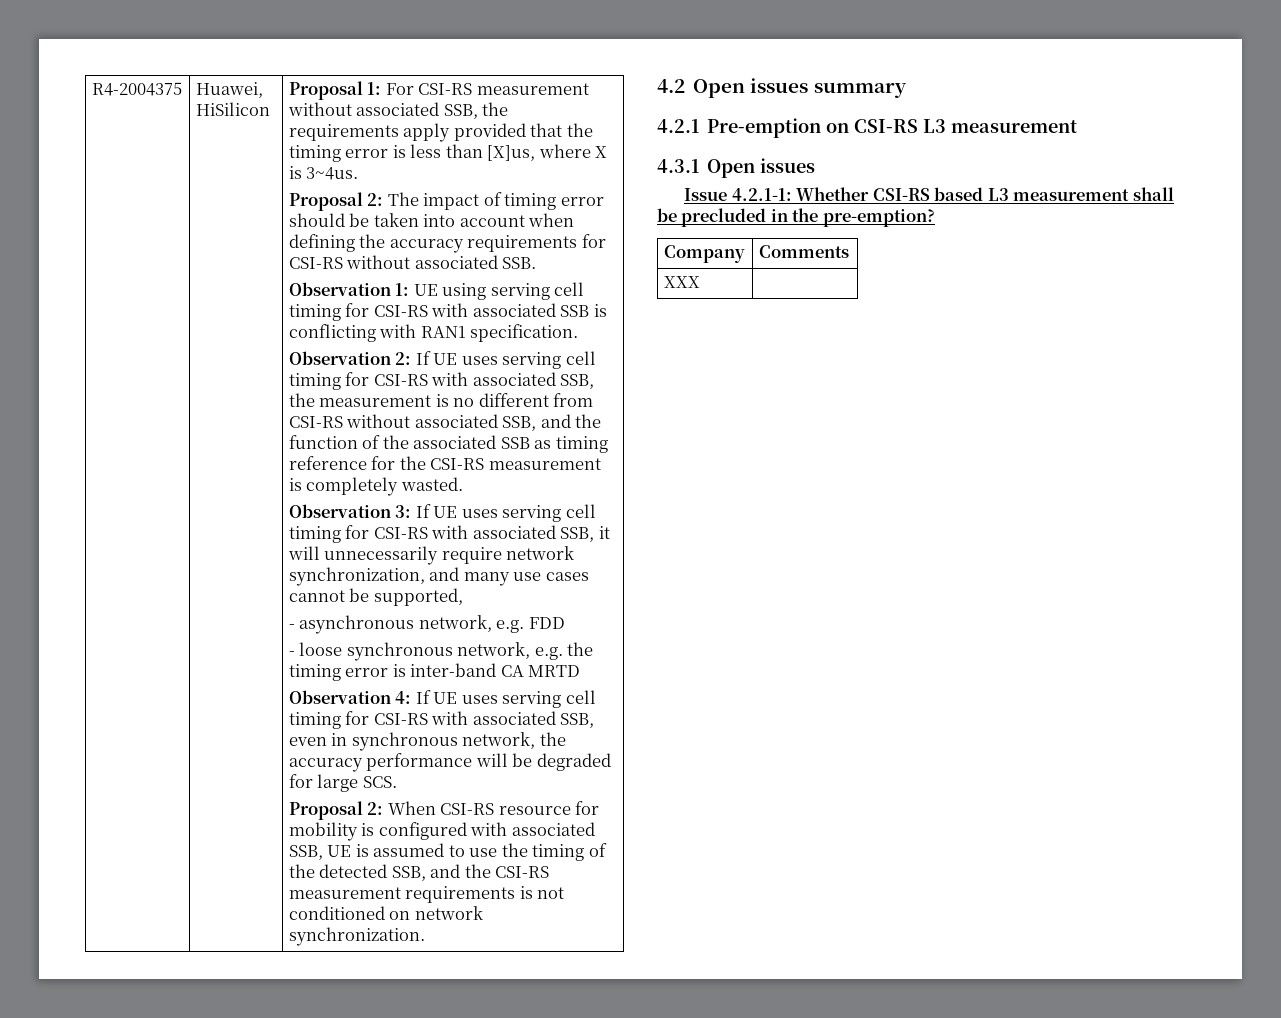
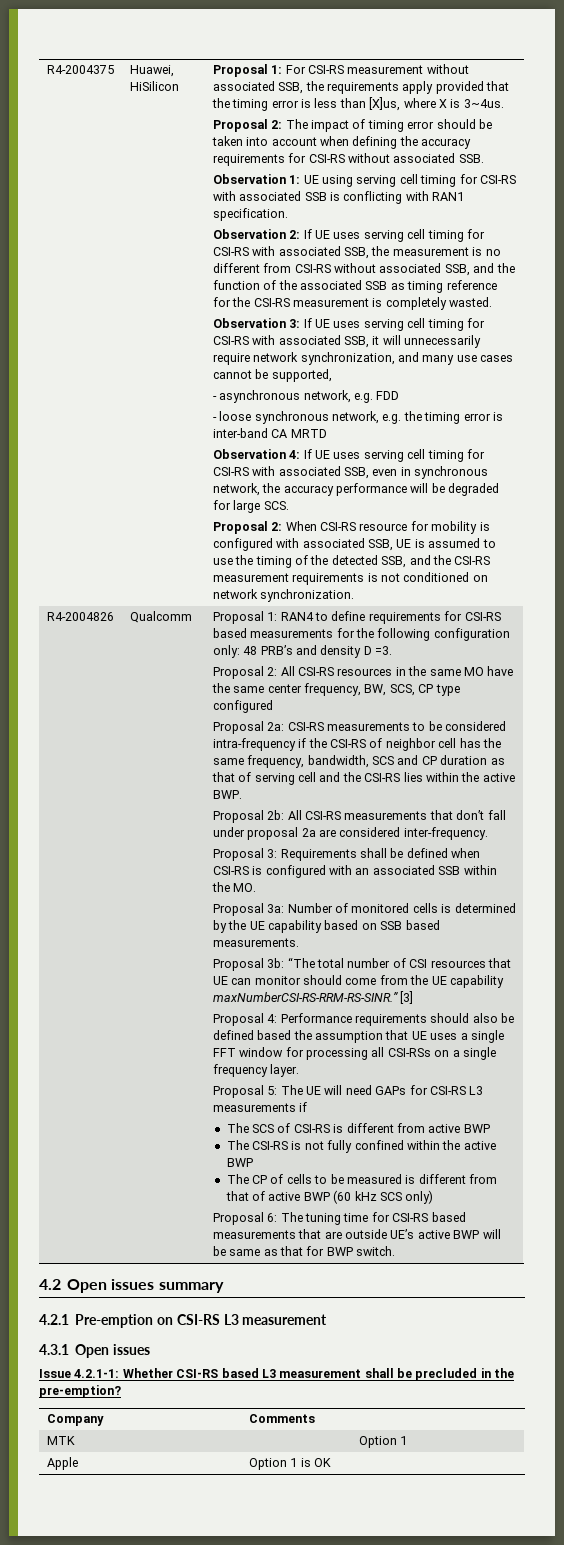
+ R4-2004826 | Qualcomm | Proposal 1: RAN4 to define requirements for CSI-RS based measurements for the following configuration only: 48 PRB’s and density D =3.
+ Proposal 2: All CSI-RS resources in the same MO have the same center frequency, BW, SCS, CP type configured
+ Proposal 2a: CSI-RS measurements to be considered intra-frequency if the CSI-RS of neighbor cell has the same frequency, bandwidth, SCS and CP duration as that of serving cell and the CSI-RS lies within the active BWP.
+ Proposal 2b: All CSI-RS measurements that don’t fall under proposal 2a are considered inter-frequency.
+ Proposal 3: Requirements shall be defined when CSI-RS is configured with an associated SSB within the MO.
+ Proposal 3a: Number of monitored cells is determined by the UE capability based on SSB based measurements.
+ Proposal 3b: “The total number of CSI resources that UE can monitor should come from the UE capability maxNumberCSI-RS-RRM-RS-SINR.” [3]
+ Proposal 4: Performance requirements should also be defined based the assumption that UE uses a single FFT window for processing all CSI-RSs on a single frequency layer.
+ Proposal 5: The UE will need GAPs for CSI-RS L3 measurements if
+ The SCS of CSI-RS is different from active BWP
+ The CSI-RS is not fully confined within the active BWP
+ The CP of cells to be measured is different from that of active BWP (60 kHz SCS only)
+ Proposal 6: The tuning time for CSI-RS based measurements that are outside UE’s active BWP will be same as that for BWP switch.
- XXX |
+ MTK | Option 1
+ Apple | Option 1 is OK

